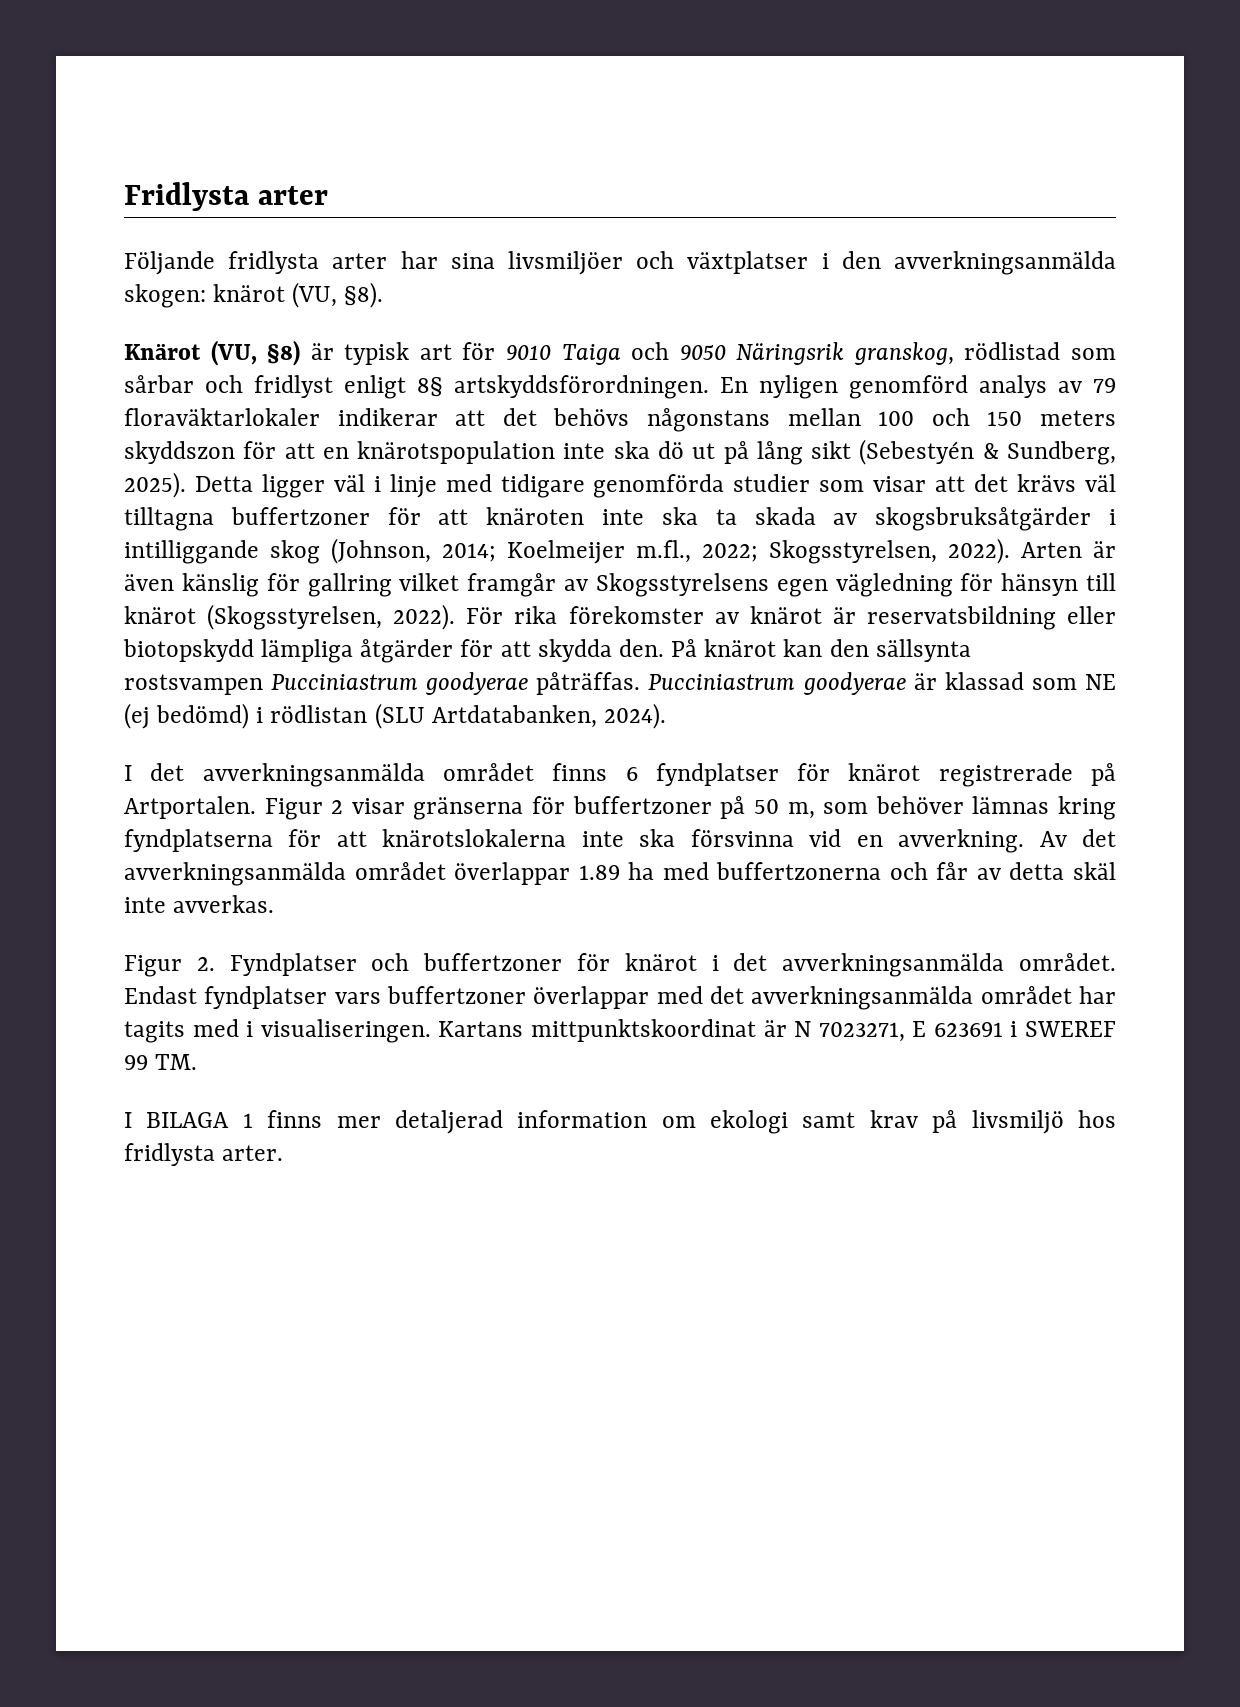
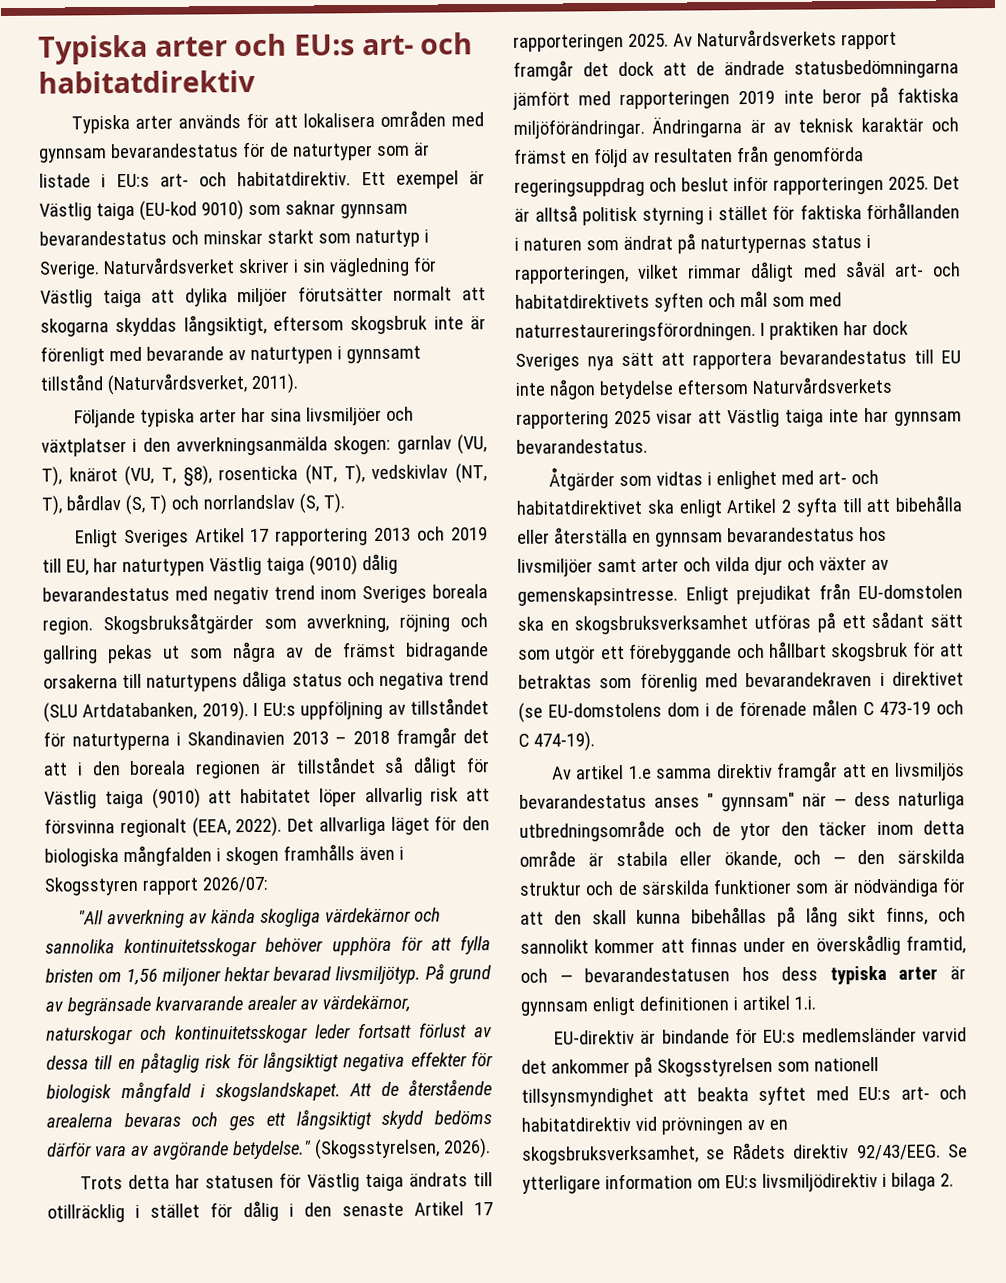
- Fridlysta arter
+ Typiska arter och EU:s art- och habitatdirektiv
+ Typiska arter används för att lokalisera områden med gynnsam bevarandestatus för de naturtyper som är listade i EU:s art- och habitatdirektiv. Ett exempel är Västlig taiga (EU-kod 9010) som saknar gynnsam bevarandestatus och minskar starkt som naturtyp i Sverige. Naturvårdsverket skriver i sin vägledning för Västlig taiga att dylika miljöer förutsätter normalt att skogarna skyddas långsiktigt, eftersom skogsbruk inte är förenligt med bevarande av naturtypen i gynnsamt tillstånd (Naturvårdsverket, 2011).
- Följande fridlysta arter har sina livsmiljöer och växtplatser i den avverkningsanmälda skogen: knärot (VU, §8).
- Knärot (VU, §8) är typisk art för 9010 Taiga och 9050 Näringsrik granskog, rödlistad som sårbar och fridlyst enligt 8§ artskyddsförordningen. En nyligen genomförd analys av 79 floraväktarlokaler indikerar att det behövs någonstans mellan 100 och 150 meters skyddszon för att en knärotspopulation inte ska dö ut på lång sikt (Sebestyén & Sundberg, 2025). Detta ligger väl i linje med tidigare genomförda studier som visar att det krävs väl tilltagna buffertzoner för att knäroten inte ska ta skada av skogsbruksåtgärder i intilliggande skog (Johnson, 2014; Koelmeijer m.fl., 2022; Skogsstyrelsen, 2022). Arten är även känslig för gallring vilket framgår av Skogsstyrelsens egen vägledning för hänsyn till knärot (Skogsstyrelsen, 2022). För rika förekomster av knärot är reservatsbildning eller biotopskydd lämpliga åtgärder för att skydda den. På knärot kan den sällsynta rostsvampen Pucciniastrum goodyerae påträffas. Pucciniastrum goodyerae är klassad som NE (ej bedömd) i rödlistan (SLU Artdatabanken, 2024).
- I det avverkningsanmälda området finns 6 fyndplatser för knärot registrerade på Artportalen. Figur 2 visar gränserna för buffertzoner på 50 m, som behöver lämnas kring fyndplatserna för att knärotslokalerna inte ska försvinna vid en avverkning. Av det avverkningsanmälda området överlappar 1.89 ha med buffertzonerna och får av detta skäl inte avverkas.
- Figur 2. Fyndplatser och buffertzoner för knärot i det avverkningsanmälda området. Endast fyndplatser vars buffertzoner överlappar med det avverkningsanmälda området har tagits med i visualiseringen. Kartans mittpunktskoordinat är N 7023271, E 623691 i SWEREF 99 TM.
- I BILAGA 1 finns mer detaljerad information om ekologi samt krav på livsmiljö hos fridlysta arter.
+ Följande typiska arter har sina livsmiljöer och växtplatser i den avverkningsanmälda skogen: garnlav (VU, T), knärot (VU, T, §8), rosenticka (NT, T), vedskivlav (NT, T), bårdlav (S, T) och norrlandslav (S, T).
+ Enligt Sveriges Artikel 17 rapportering 2013 och 2019 till EU, har naturtypen Västlig taiga (9010) dålig bevarandestatus med negativ trend inom Sveriges boreala region. Skogsbruksåtgärder som avverkning, röjning och gallring pekas ut som några av de främst bidragande orsakerna till naturtypens dåliga status och negativa trend (SLU Artdatabanken, 2019). I EU:s uppföljning av tillståndet för naturtyperna i Skandinavien 2013 – 2018 framgår det att i den boreala regionen är tillståndet så dåligt för Västlig taiga (9010) att habitatet löper allvarlig risk att försvinna regionalt (EEA, 2022). Det allvarliga läget för den biologiska mångfalden i skogen framhålls även i Skogsstyren rapport 2026/07:
+ "All avverkning av kända skogliga värdekärnor och sannolika kontinuitetsskogar behöver upphöra för att fylla bristen om 1,56 miljoner hektar bevarad livsmiljötyp. På grund av begränsade kvarvarande arealer av värdekärnor, naturskogar och kontinuitetsskogar leder fortsatt förlust av dessa till en påtaglig risk för långsiktigt negativa effekter för biologisk mångfald i skogslandskapet. Att de återstående arealerna bevaras och ges ett långsiktigt skydd bedöms därför vara av avgörande betydelse." (Skogsstyrelsen, 2026).
+ Trots detta har statusen för Västlig taiga ändrats till otillräcklig i stället för dålig i den senaste Artikel 17 rapporteringen 2025. Av Naturvårdsverkets rapport framgår det dock att de ändrade statusbedömningarna jämfört med rapporteringen 2019 inte beror på faktiska miljöförändringar. Ändringarna är av teknisk karaktär och främst en följd av resultaten från genomförda regeringsuppdrag och beslut inför rapporteringen 2025. Det är alltså politisk styrning i stället för faktiska förhållanden i naturen som ändrat på naturtypernas status i rapporteringen, vilket rimmar dåligt med såväl art- och habitatdirektivets syften och mål som med naturrestaureringsförordningen. I praktiken har dock Sveriges nya sätt att rapportera bevarandestatus till EU inte någon betydelse eftersom Naturvårdsverkets rapportering 2025 visar att Västlig taiga inte har gynnsam bevarandestatus.
+ Åtgärder som vidtas i enlighet med art- och habitatdirektivet ska enligt Artikel 2 syfta till att bibehålla eller återställa en gynnsam bevarandestatus hos livsmiljöer samt arter och vilda djur och växter av gemenskapsintresse. Enligt prejudikat från EU-domstolen ska en skogsbruksverksamhet utföras på ett sådant sätt som utgör ett förebyggande och hållbart skogsbruk för att betraktas som förenlig med bevarandekraven i direktivet (se EU-domstolens dom i de förenade målen C 473-19 och C 474-19).
+ Av artikel 1.e samma direktiv framgår att en livsmiljös bevarandestatus anses " gynnsam" när — dess naturliga utbredningsområde och de ytor den täcker inom detta område är stabila eller ökande, och — den särskilda struktur och de särskilda funktioner som är nödvändiga för att den skall kunna bibehållas på lång sikt finns, och sannolikt kommer att finnas under en överskådlig framtid, och — bevarandestatusen hos dess typiska arter är gynnsam enligt definitionen i artikel 1.i.
+ EU-direktiv är bindande för EU:s medlemsländer varvid det ankommer på Skogsstyrelsen som nationell tillsynsmyndighet att beakta syftet med EU:s art- och habitatdirektiv vid prövningen av en skogsbruksverksamhet, se Rådets direktiv 92/43/EEG. Se ytterligare information om EU:s livsmiljödirektiv i bilaga 2.

